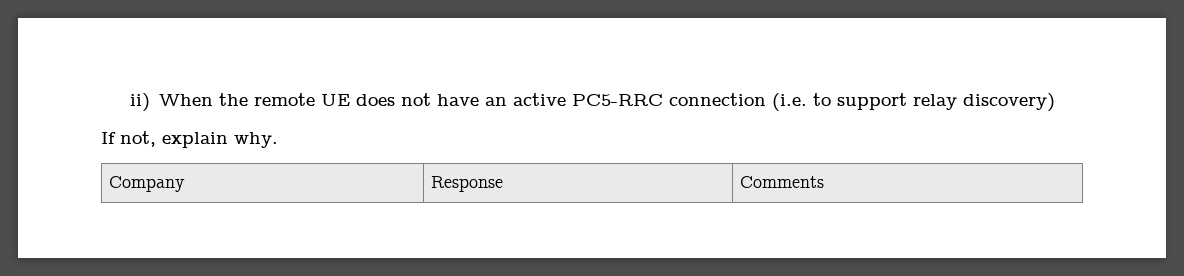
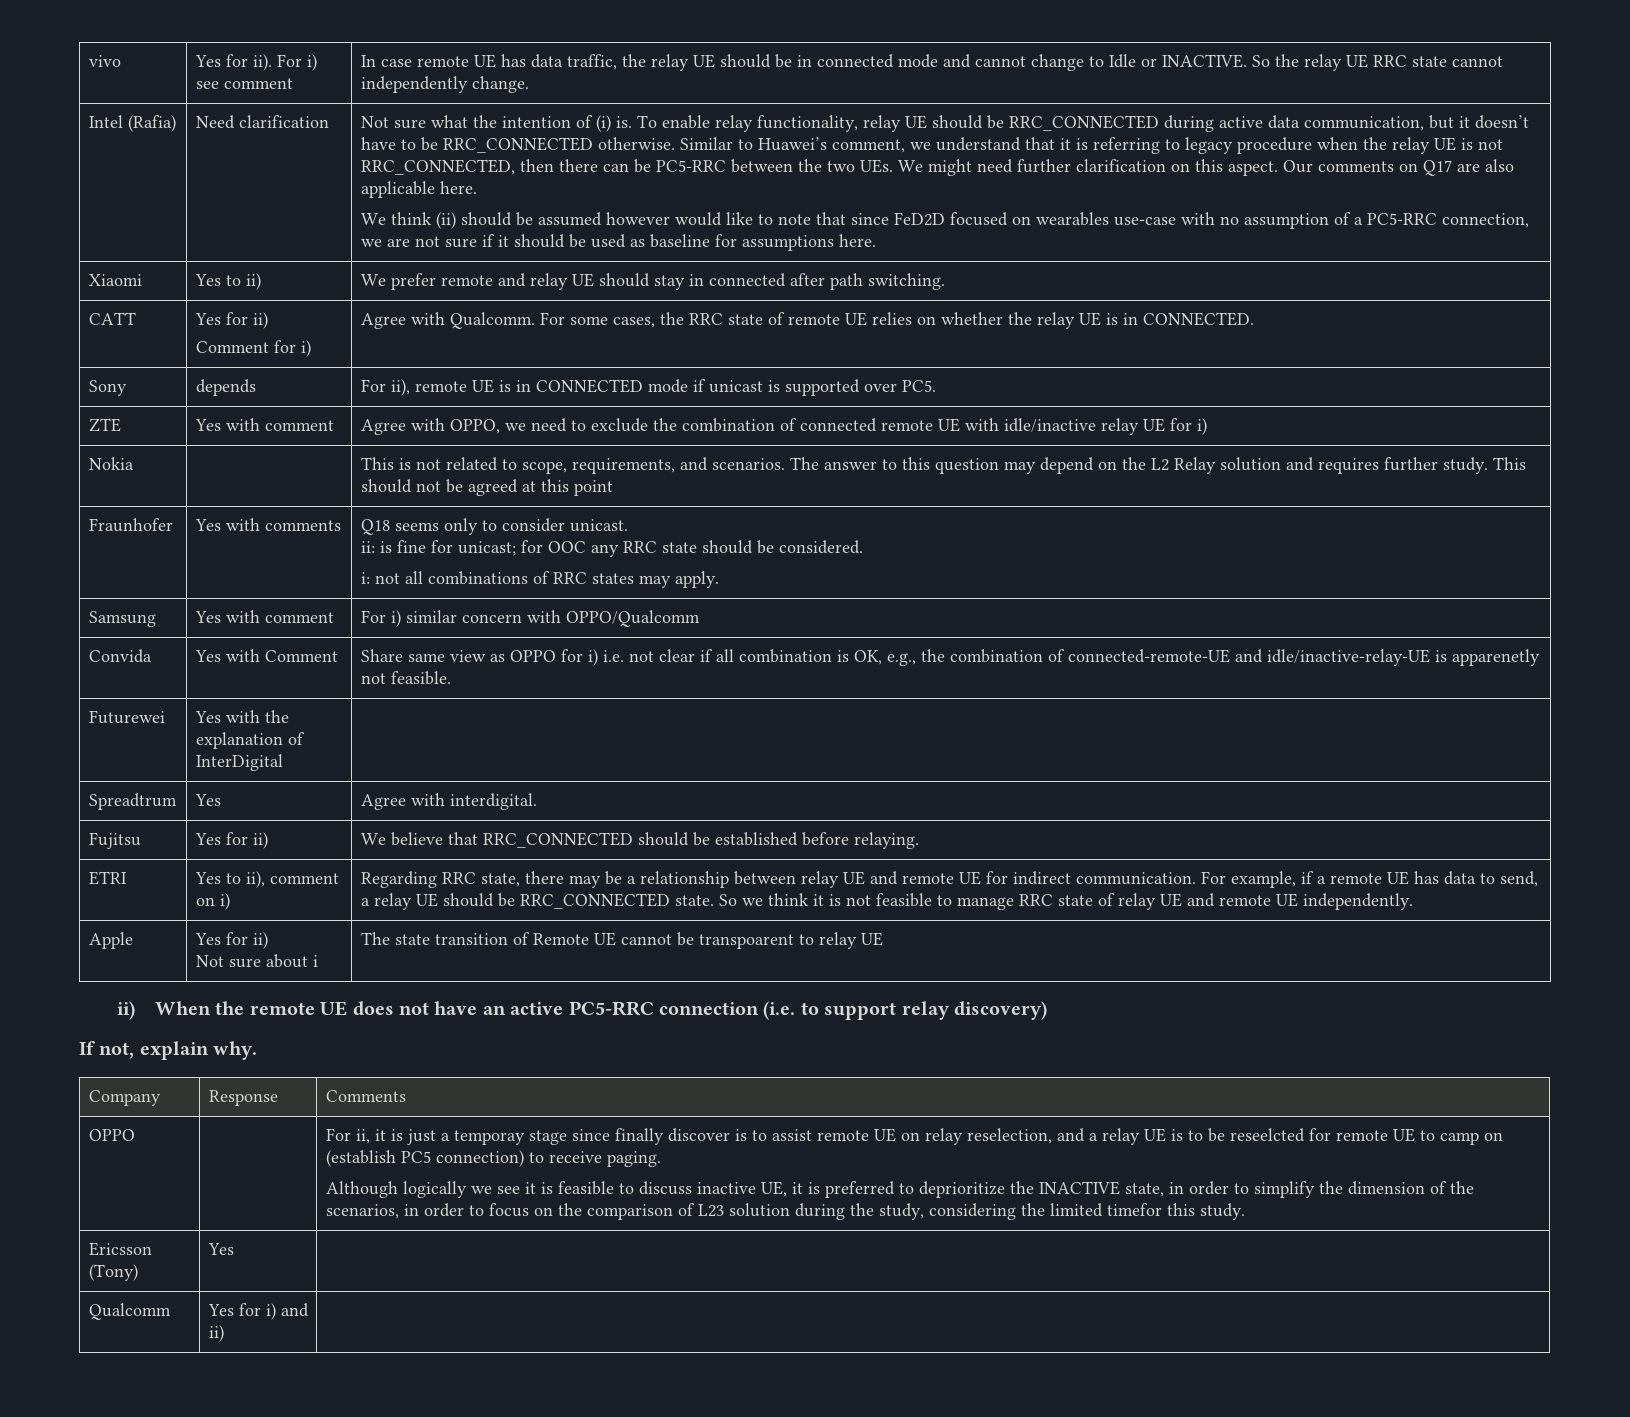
+ vivo | Yes for ii). For i) see comment | In case remote UE has data traffic, the relay UE should be in connected mode and cannot change to Idle or INACTIVE. So the relay UE RRC state cannot independently change.
+ Intel (Rafia) | Need clarification | Not sure what the intention of (i) is. To enable relay functionality, relay UE should be RRC_CONNECTED during active data communication, but it doesn’t have to be RRC_CONNECTED otherwise. Similar to Huawei’s comment, we understand that it is referring to legacy procedure when the relay UE is not RRC_CONNECTED, then there can be PC5-RRC between the two UEs. We might need further clarification on this aspect. Our comments on Q17 are also applicable here.
+ We think (ii) should be assumed however would like to note that since FeD2D focused on wearables use-case with no assumption of a PC5-RRC connection, we are not sure if it should be used as baseline for assumptions here.
+ Xiaomi | Yes to ii) | We prefer remote and relay UE should stay in connected after path switching.
+ CATT | Yes for ii)
+ Comment for i) | Agree with Qualcomm. For some cases, the RRC state of remote UE relies on whether the relay UE is in CONNECTED.
+ Sony | depends | For ii), remote UE is in CONNECTED mode if unicast is supported over PC5.
+ ZTE | Yes with comment | Agree with OPPO, we need to exclude the combination of connected remote UE with idle/inactive relay UE for i)
+ Nokia | | This is not related to scope, requirements, and scenarios. The answer to this question may depend on the L2 Relay solution and requires further study. This should not be agreed at this point
+ Fraunhofer | Yes with comments | Q18 seems only to consider unicast.
+ ii: is fine for unicast; for OOC any RRC state should be considered.
+ i: not all combinations of RRC states may apply.
+ Samsung | Yes with comment | For i) similar concern with OPPO/Qualcomm
+ Convida | Yes with Comment | Share same view as OPPO for i) i.e. not clear if all combination is OK, e.g., the combination of connected-remote-UE and idle/inactive-relay-UE is apparenetly not feasible.
+ Futurewei | Yes with the explanation of InterDigital |
+ Spreadtrum | Yes | Agree with interdigital.
+ Fujitsu | Yes for ii) | We believe that RRC_CONNECTED should be established before relaying.
+ ETRI | Yes to ii), comment on i) | Regarding RRC state, there may be a relationship between relay UE and remote UE for indirect communication. For example, if a remote UE has data to send, a relay UE should be RRC_CONNECTED state. So we think it is not feasible to manage RRC state of relay UE and remote UE independently.
+ Apple | Yes for ii)
+ Not sure about i | The state transition of Remote UE cannot be transpoarent to relay UE
+ OPPO | | For ii, it is just a temporay stage since finally discover is to assist remote UE on relay reselection, and a relay UE is to be reseelcted for remote UE to camp on (establish PC5 connection) to receive paging.
+ Although logically we see it is feasible to discuss inactive UE, it is preferred to deprioritize the INACTIVE state, in order to simplify the dimension of the scenarios, in order to focus on the comparison of L23 solution during the study, considering the limited timefor this study.
+ Ericsson (Tony) | Yes |
+ Qualcomm | Yes for i) and ii) |

